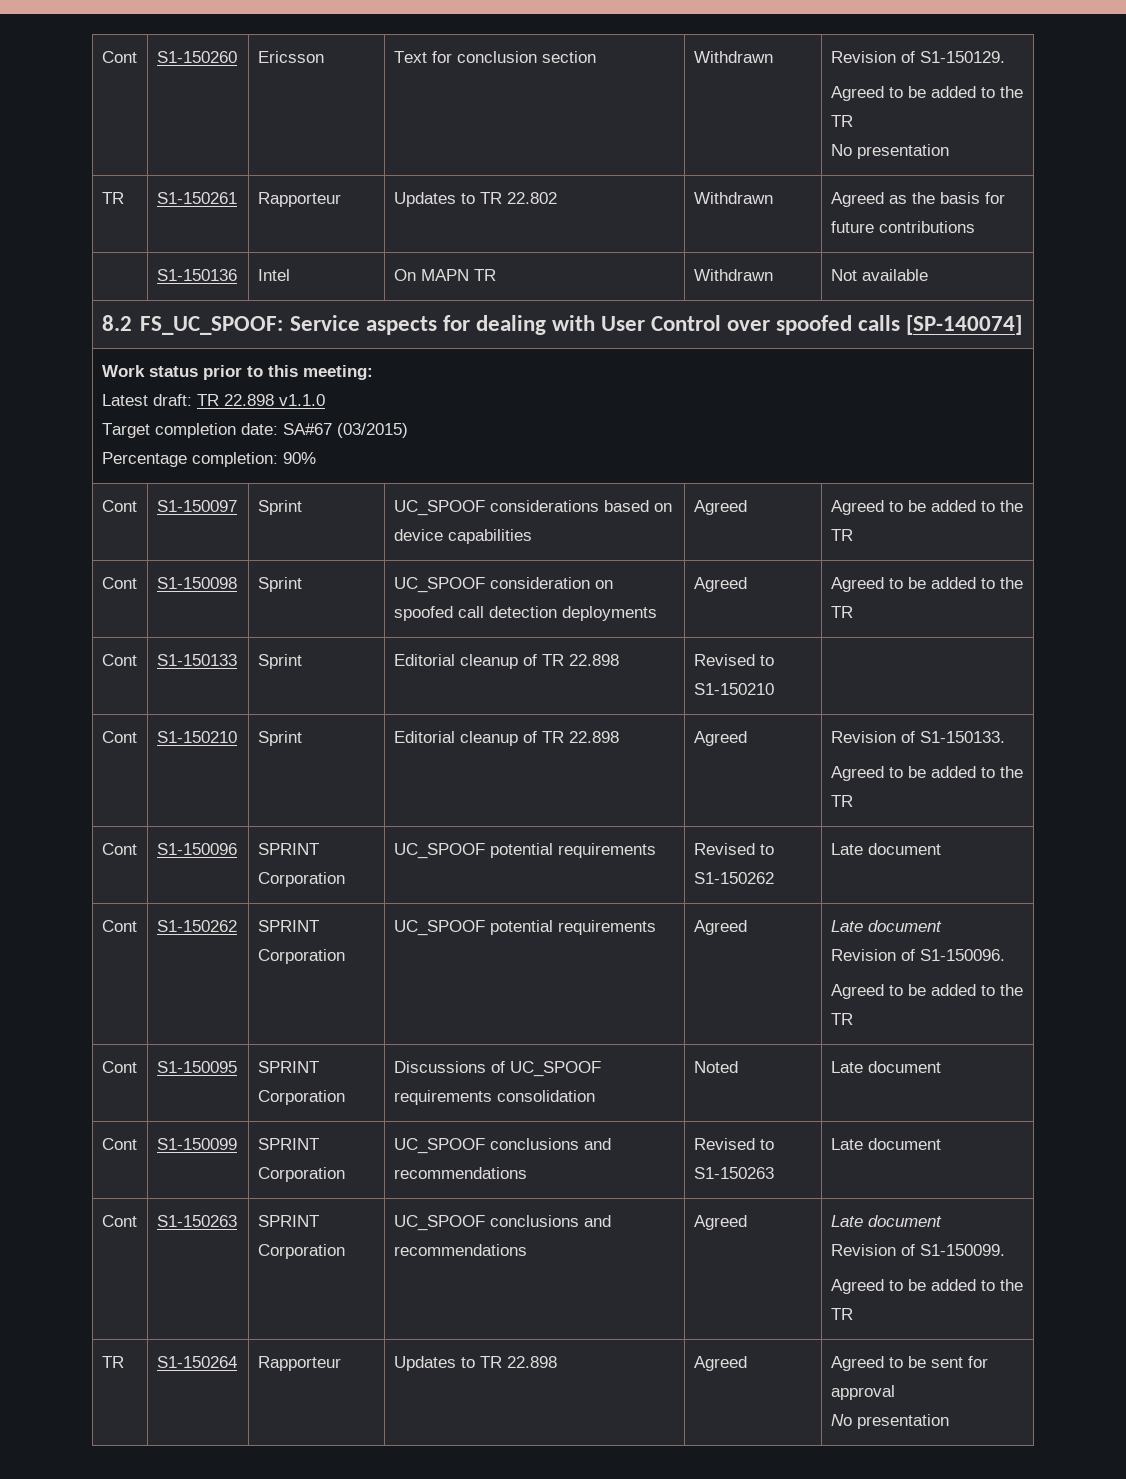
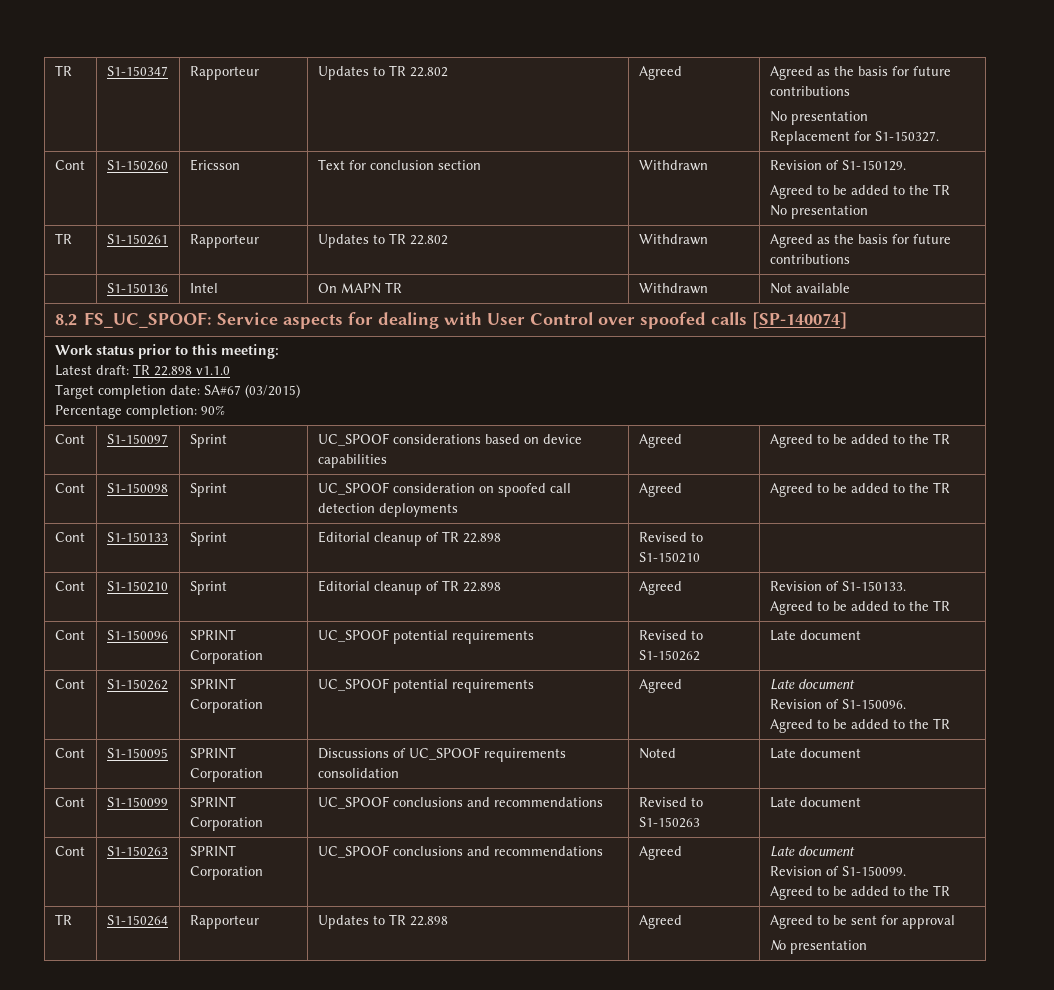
+ TR | S1-150347 | Rapporteur | Updates to TR 22.802 | Agreed | Agreed as the basis for future contributions
+ No presentation
+ Replacement for S1-150327.

